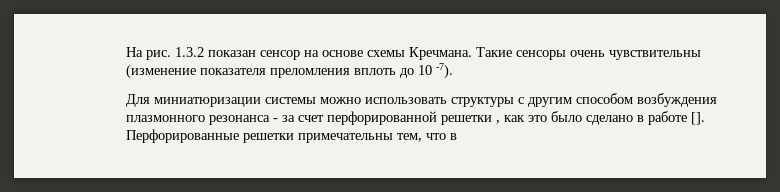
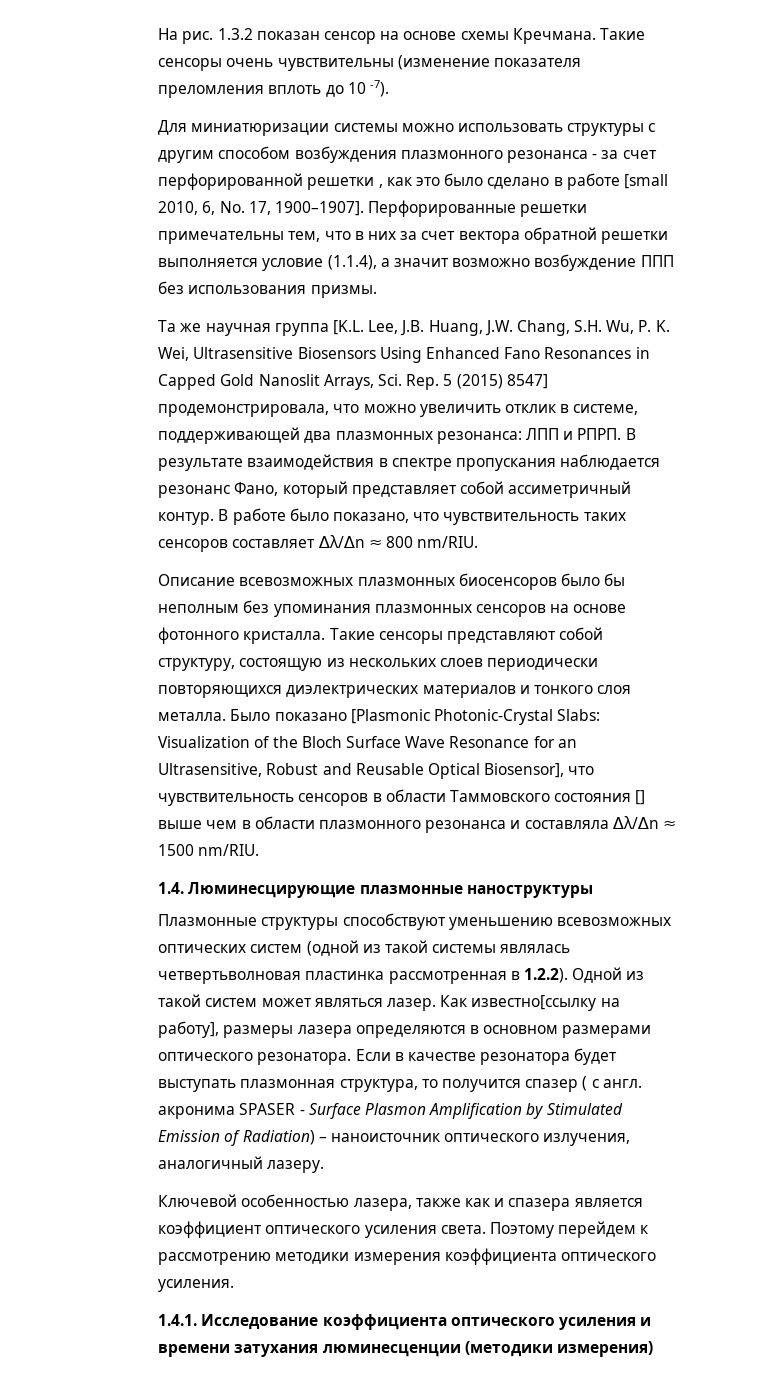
- Для миниатюризации системы можно использовать структуры с другим способом возбуждения плазмонного резонанса - за счет перфорированной решетки , как это было сделано в работе [].
+ Для миниатюризации системы можно использовать структуры с другим способом возбуждения плазмонного резонанса - за счет перфорированной решетки , как это было сделано в работе [small 2010, 6, No. 17, 1900–1907].
- Перфорированные решетки примечательны тем, что в
+ Перфорированные решетки примечательны тем, что в них за счет вектора обратной решетки выполняется условие (1.1.4), а значит возможно возбуждение ППП без использования призмы.
+ Та же научная группа [K.L. Lee, J.B. Huang, J.W. Chang, S.H. Wu, P. K. Wei, Ultrasensitive Biosensors Using Enhanced Fano Resonances in Capped Gold Nanoslit Arrays, Sci. Rep. 5 (2015) 8547] продемонстрировала, что можно увеличить отклик в системе, поддерживающей два плазмонных резонанса: ЛПП и РПРП. В результате взаимодействия в спектре пропускания наблюдается резонанс Фано, который представляет собой ассиметричный контур. В работе было показано, что чувствительность таких сенсоров составляет ∆λ/∆n ≈ 800 nm/RIU.
+ Описание всевозможных плазмонных биосенсоров было бы неполным без упоминания плазмонных сенсоров на основе фотонного кристалла. Такие сенсоры представляют собой структуру, состоящую из нескольких слоев периодически повторяющихся диэлектрических материалов и тонкого слоя металла. Было показано [Plasmonic Photonic-Crystal Slabs: Visualization of the Bloch Surface Wave Resonance for an Ultrasensitive, Robust and Reusable Optical Biosensor], что чувствительность сенсоров в области Таммовского состояния [] выше чем в области плазмонного резонанса и составляла ∆λ/∆n ≈ 1500 nm/RIU.
+ 1.4. Люминесцирующие плазмонные наноструктуры
+ Плазмонные структуры способствуют уменьшению всевозможных оптических систем (одной из такой системы являлась четвертьволновая пластинка рассмотренная в 1.2.2). Одной из такой систем может являться лазер. Как известно[ссылку на работу], размеры лазера определяются в основном размерами оптического резонатора. Если в качестве резонатора будет выступать плазмонная структура, то получится спазер ( с англ. акронима SPASER - Surface Plasmon Amplification by Stimulated Emission of Radiation) – наноисточник оптического излучения, аналогичный лазеру.
+ Ключевой особенностью лазера, также как и спазера является коэффициент оптического усиления света. Поэтому перейдем к рассмотрению методики измерения коэффициента оптического усиления.
+ 1.4.1. Исследование коэффициента оптического усиления и времени затухания люминесценции (методики измерения)

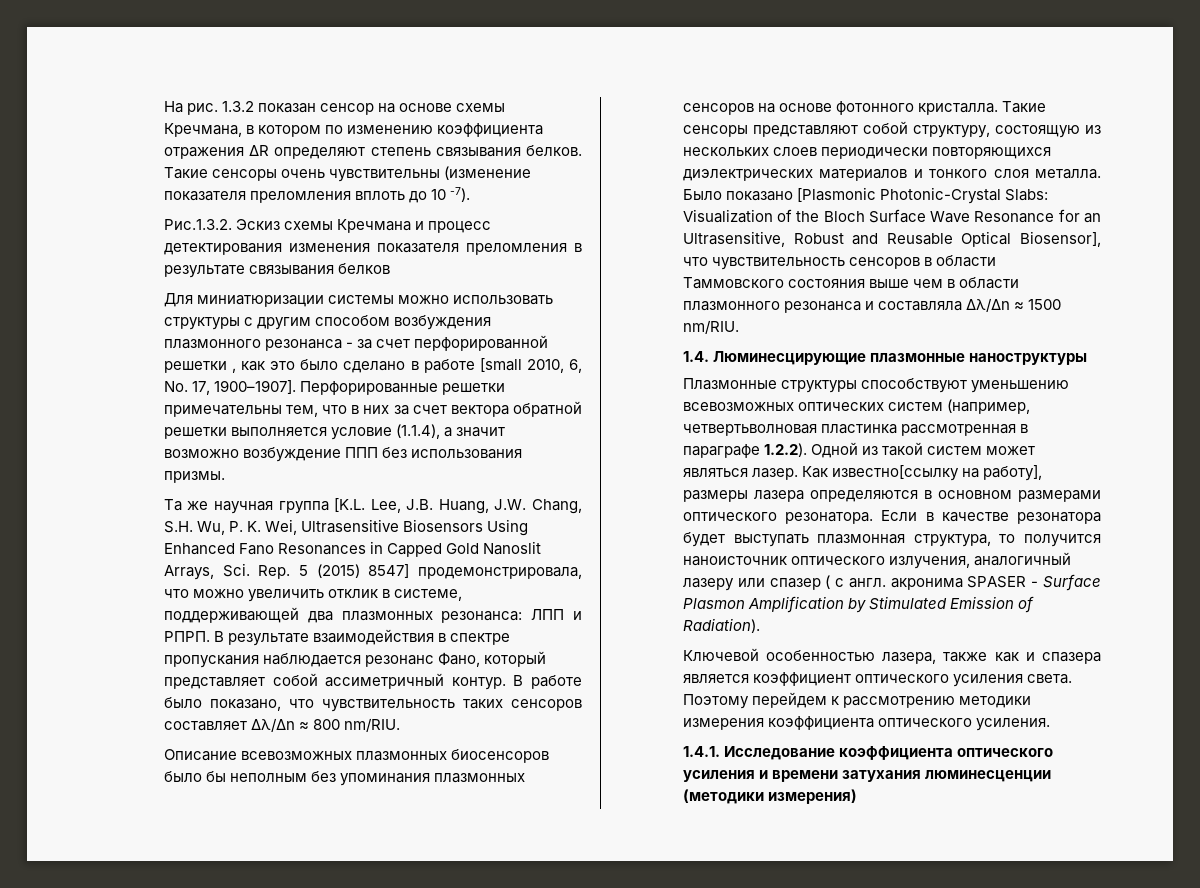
- 1.3.2 показан сенсор на основе схемы Кречмана.
+ 1.3.2 показан сенсор на основе схемы Кречмана, в котором по изменению коэффициента отражения ΔR определяют степень связывания белков.
+ Рис.1.3.2. Эскиз схемы Кречмана и процесс детектирования изменения показателя преломления в результате связывания белков
- Было показано [Plasmonic Photonic-Crystal Slabs: Visualization of the Bloch Surface Wave Resonance for an Ultrasensitive, Robust and Reusable Optical Biosensor], что чувствительность сенсоров в области Таммовского состояния [] выше чем в области плазмонного резонанса и составляла ∆λ/∆n ≈ 1500 nm/RIU.
+ Было показано [Plasmonic Photonic-Crystal Slabs: Visualization of the Bloch Surface Wave Resonance for an Ultrasensitive, Robust and Reusable Optical Biosensor], что чувствительность сенсоров в области Таммовского состояния выше чем в области плазмонного резонанса и составляла ∆λ/∆n ≈ 1500 nm/RIU.
- Плазмонные структуры способствуют уменьшению всевозможных оптических систем (одной из такой системы являлась четвертьволновая пластинка рассмотренная в 1.2.2). Одной из такой систем может являться лазер.
+ Плазмонные структуры способствуют уменьшению всевозможных оптических систем (например, четвертьволновая пластинка рассмотренная в параграфе 1.2.2). Одной из такой систем может являться лазер.
- Если в качестве резонатора будет выступать плазмонная структура, то получится спазер ( с англ. акронима SPASER - Surface Plasmon Amplification by Stimulated Emission of Radiation) – наноисточник оптического излучения, аналогичный лазеру.
+ Если в качестве резонатора будет выступать плазмонная структура, то получится наноисточник оптического излучения, аналогичный лазеру или спазер ( с англ. акронима SPASER - Surface Plasmon Amplification by Stimulated Emission of Radiation).

